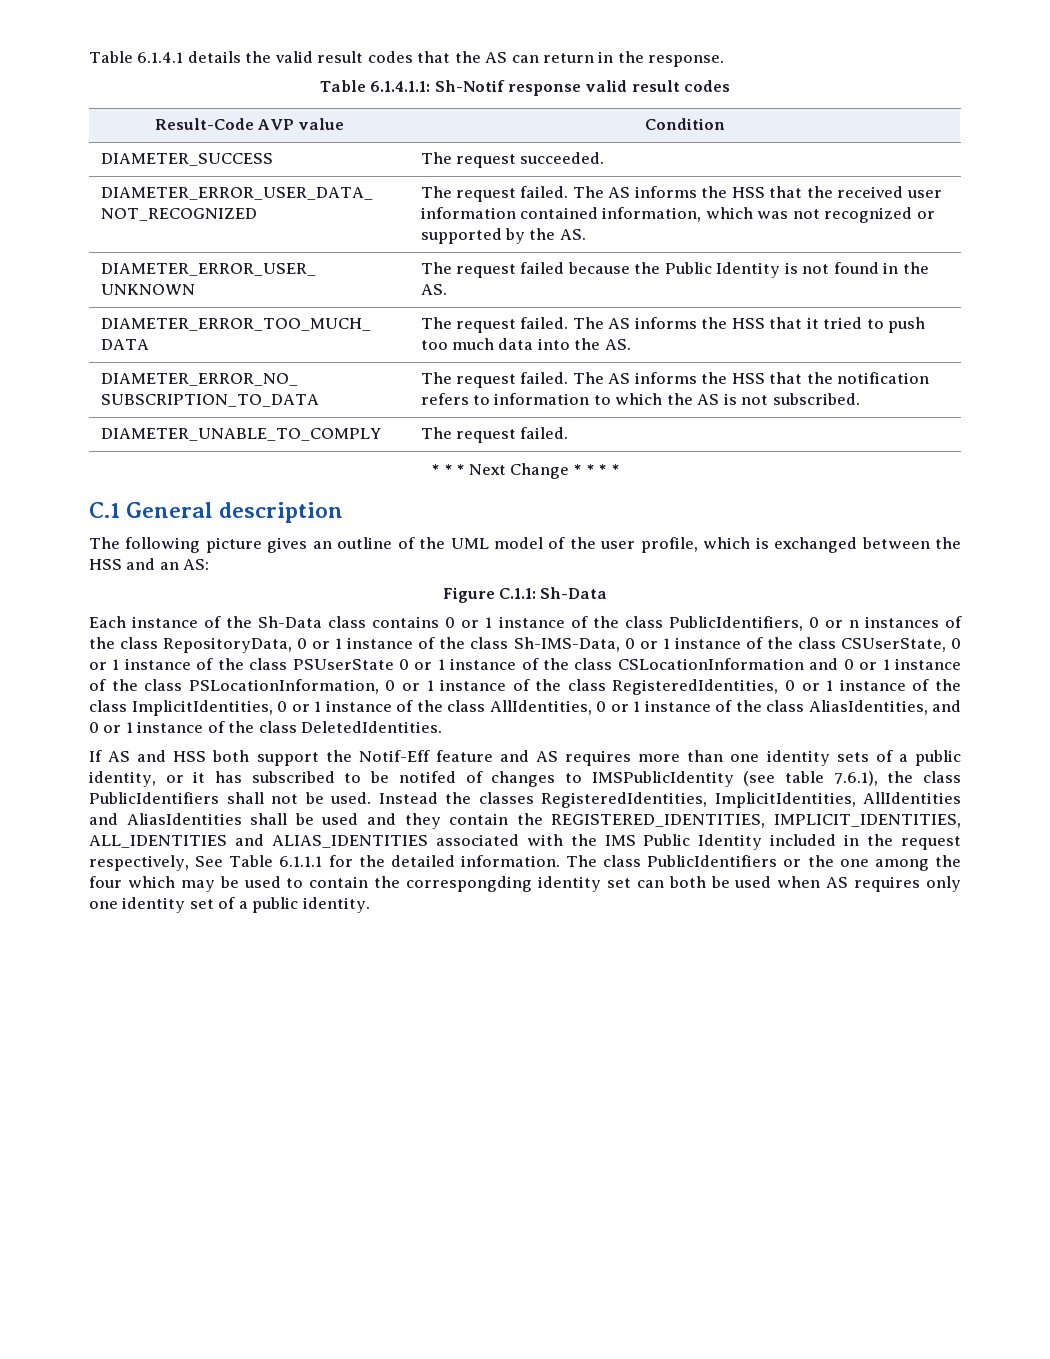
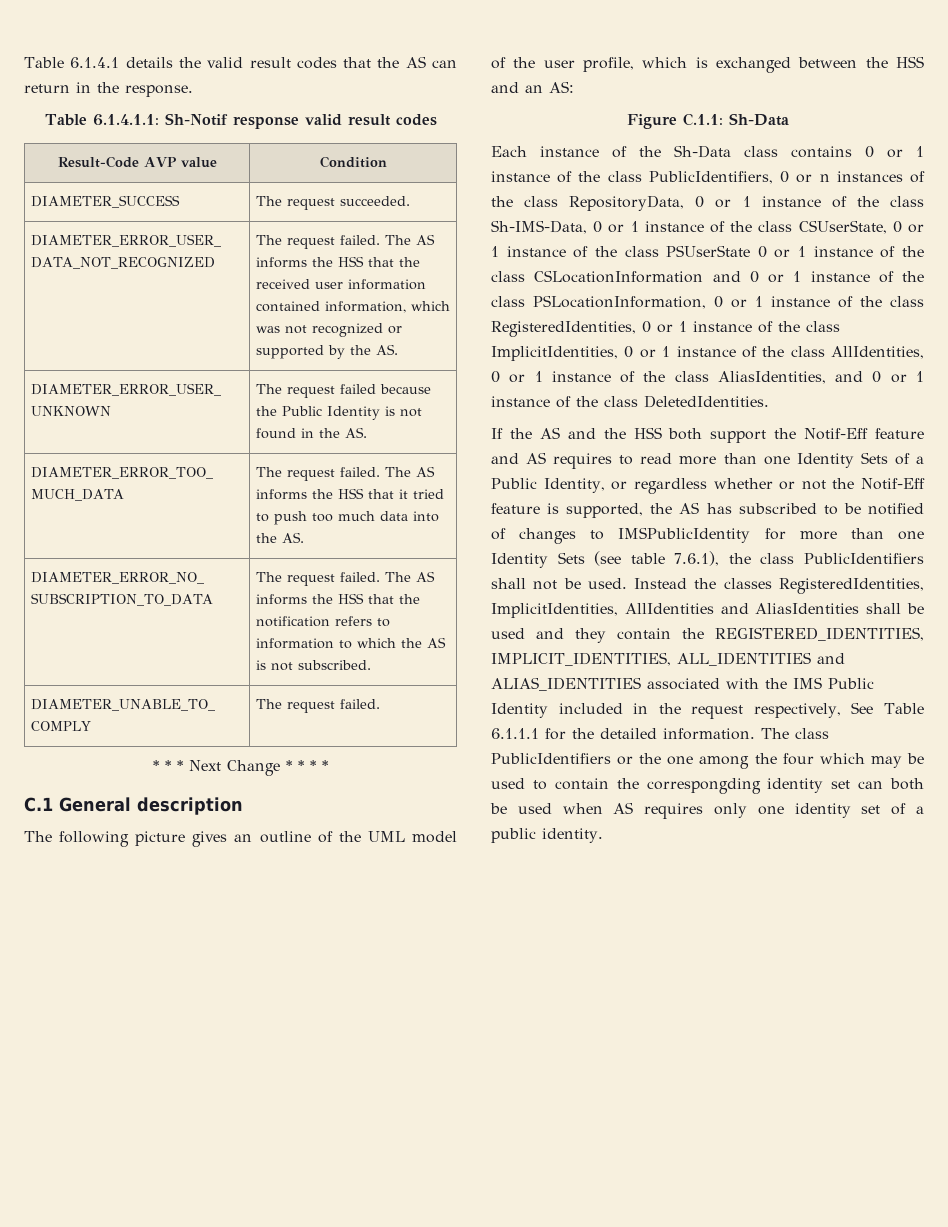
- If AS and HSS both support the Notif-Eff feature and AS requires more than one identity sets of a public identity, or it has subscribed to be notifed of changes to IMSPublicIdentity (see table 7.6.1), the class PublicIdentifiers shall not be used.
+ If the AS and the HSS both support the Notif-Eff feature and AS requires to read more than one Identity Sets of a Public Identity, or regardless whether or not the Notif-Eff feature is supported, the AS has subscribed to be notified of changes to IMSPublicIdentity for more than one Identity Sets (see table 7.6.1), the class PublicIdentifiers shall not be used.

